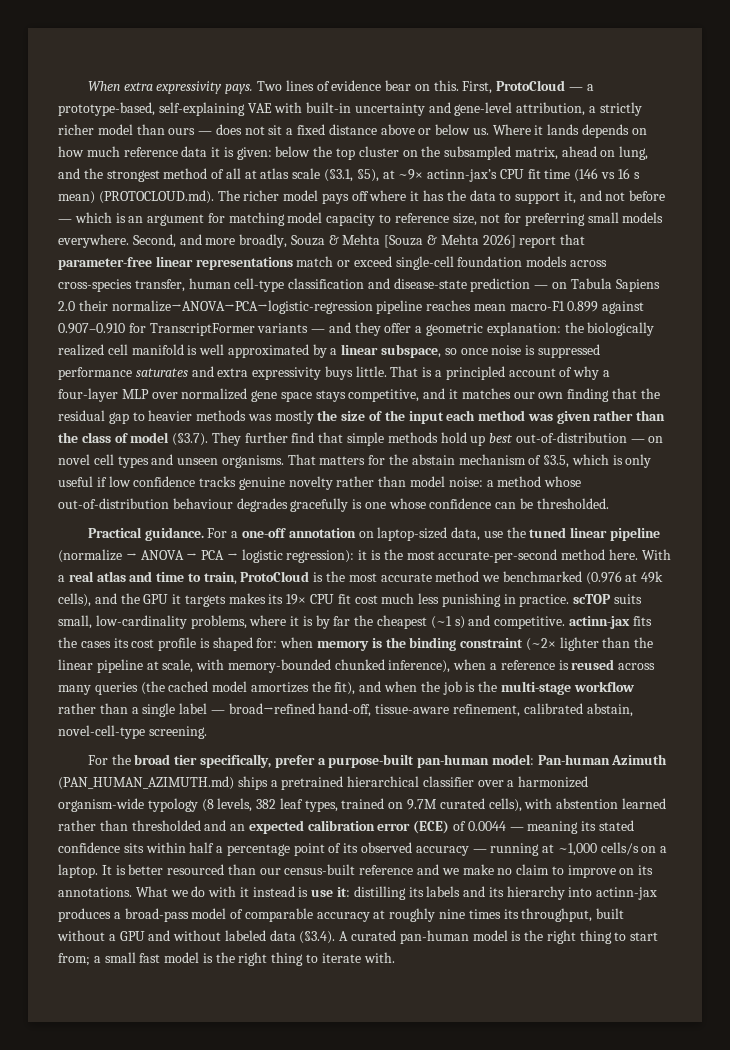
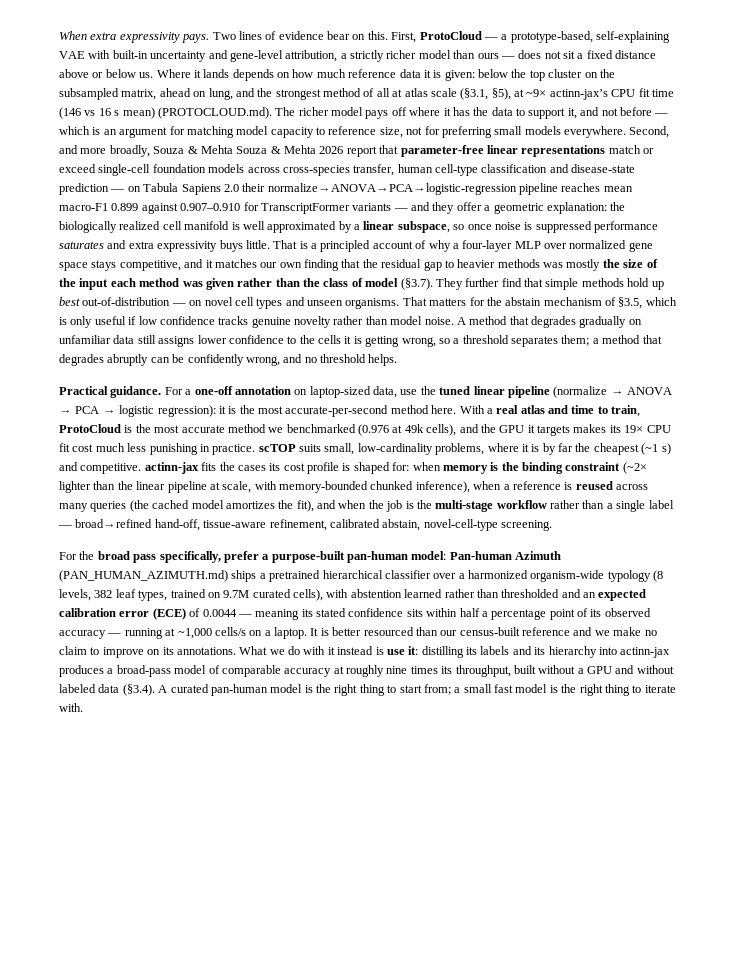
- Second, and more broadly, Souza & Mehta [Souza & Mehta 2026] report that parameter-free linear representations match or exceed single-cell foundation models across cross-species transfer, human cell-type classification and disease-state prediction — on Tabula Sapiens 2.0 their normalize→ANOVA→PCA→logistic-regression pipeline reaches mean macro-F1 0.899 against 0.907–0.910 for TranscriptFormer variants — and they offer a geometric explanation:
+ Second, and more broadly, Souza & Mehta Souza & Mehta 2026 report that parameter-free linear representations match or exceed single-cell foundation models across cross-species transfer, human cell-type classification and disease-state prediction — on Tabula Sapiens 2.0 their normalize→ANOVA→PCA→logistic-regression pipeline reaches mean macro-F1 0.899 against 0.907–0.910 for TranscriptFormer variants — and they offer a geometric explanation:
- That matters for the abstain mechanism of §3.5, which is only useful if low confidence tracks genuine novelty rather than model noise: a method whose out-of-distribution behaviour degrades gracefully is one whose confidence can be thresholded.
+ That matters for the abstain mechanism of §3.5, which is only useful if low confidence tracks genuine novelty rather than model noise. A method that degrades gradually on unfamiliar data still assigns lower confidence to the cells it is getting wrong, so a threshold separates them; a method that degrades abruptly can be confidently wrong, and no threshold helps.
- For the broad tier specifically, prefer a purpose-built pan-human model:
+ For the broad pass specifically, prefer a purpose-built pan-human model:

